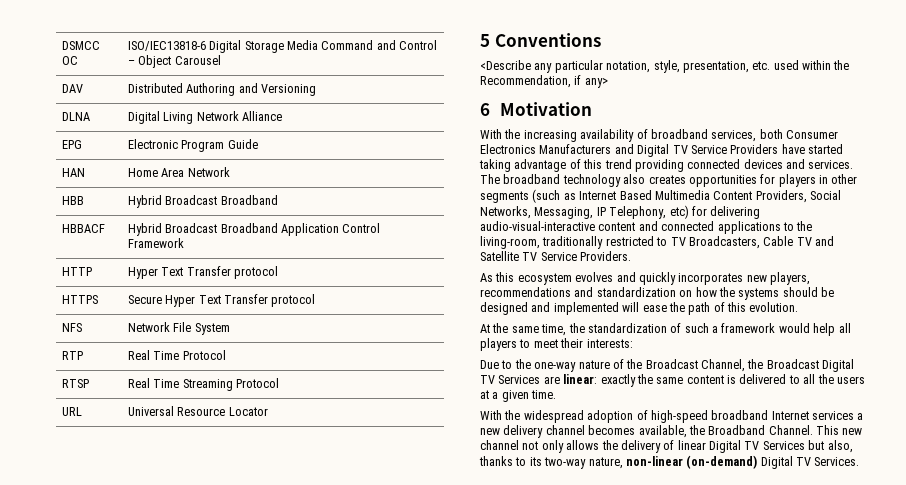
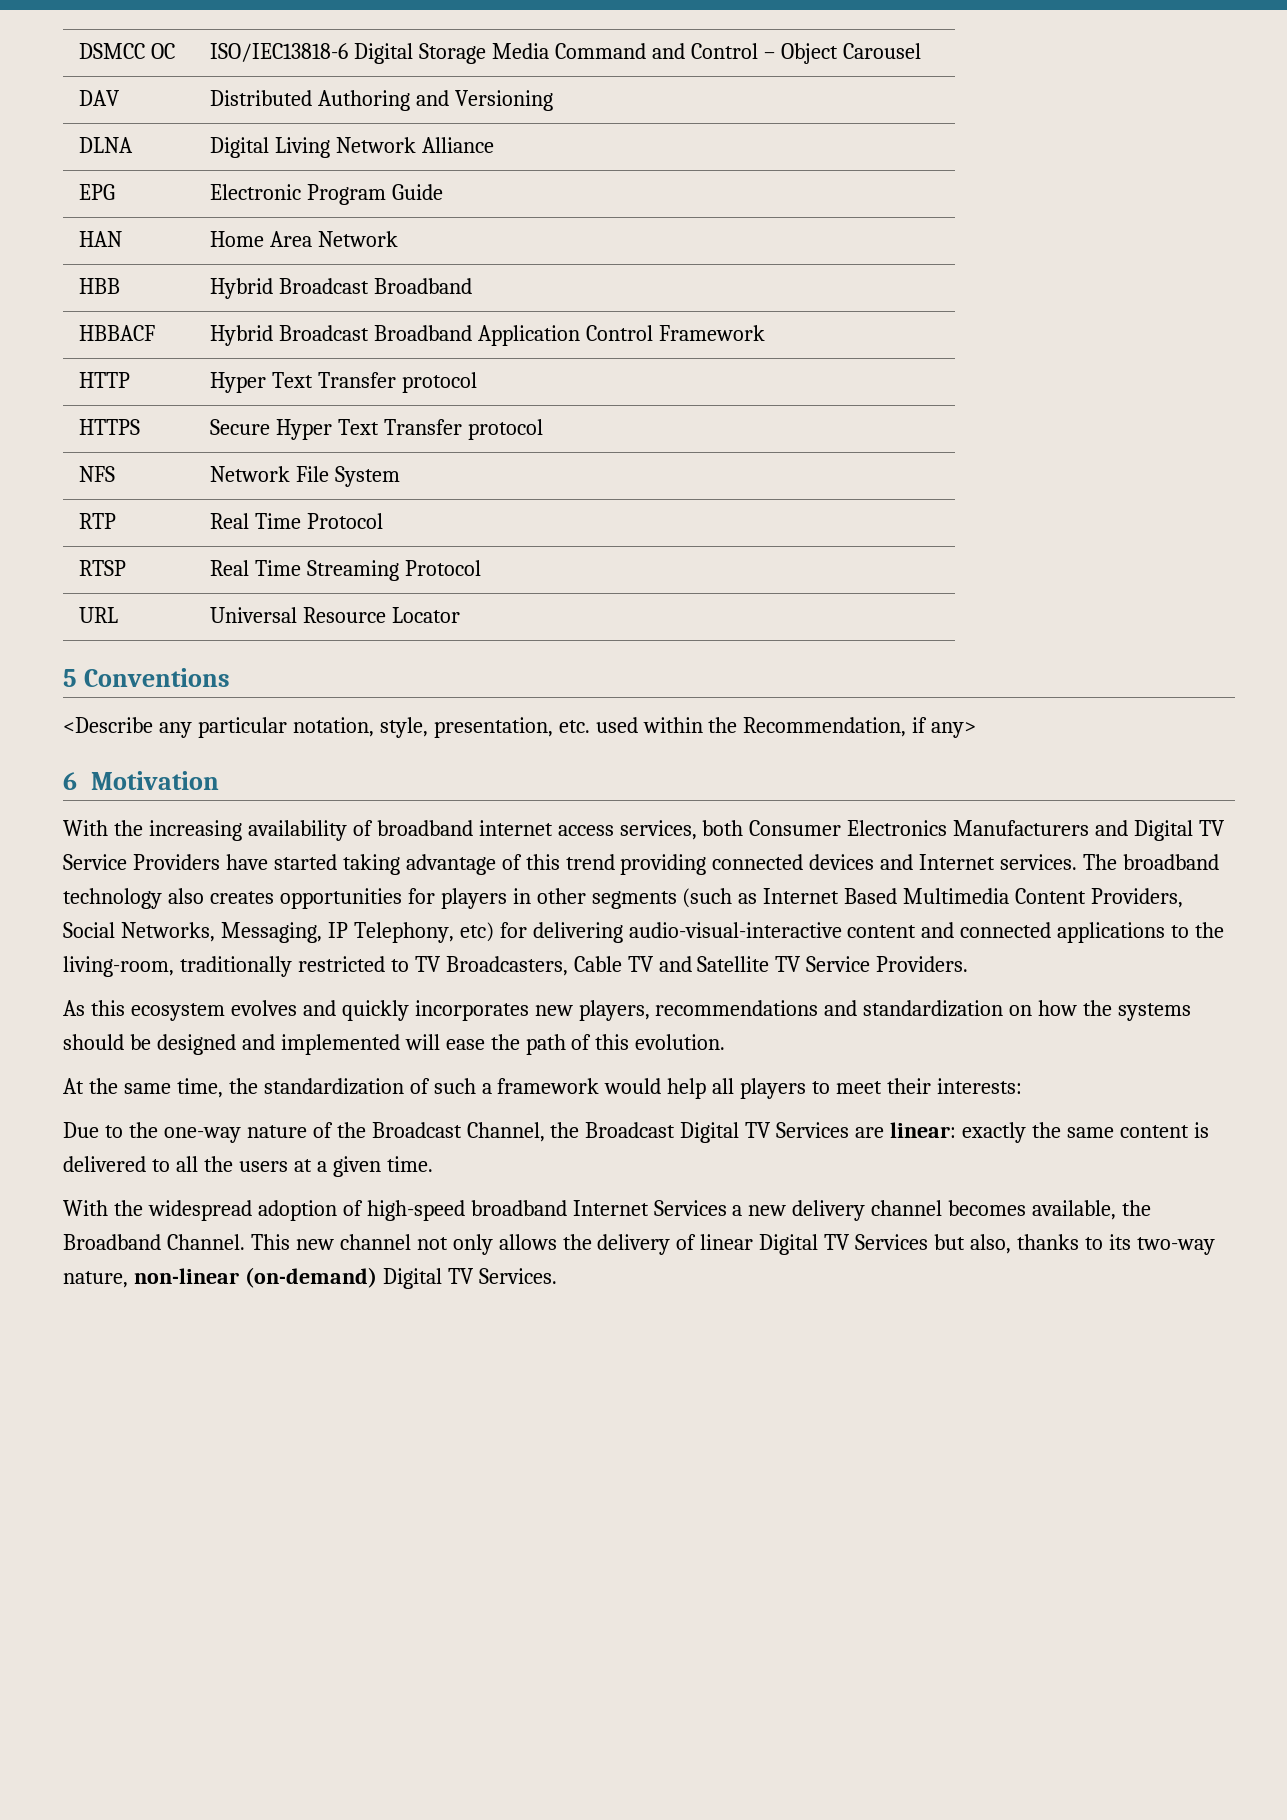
- With the increasing availability of broadband services, both Consumer Electronics Manufacturers and Digital TV Service Providers have started taking advantage of this trend providing connected devices and services.
+ With the increasing availability of broadband internet access services, both Consumer Electronics Manufacturers and Digital TV Service Providers have started taking advantage of this trend providing connected devices and Internet services.
- With the widespread adoption of high-speed broadband Internet services a new delivery channel becomes available, the Broadband Channel.
+ With the widespread adoption of high-speed broadband Internet Services a new delivery channel becomes available, the Broadband Channel.

